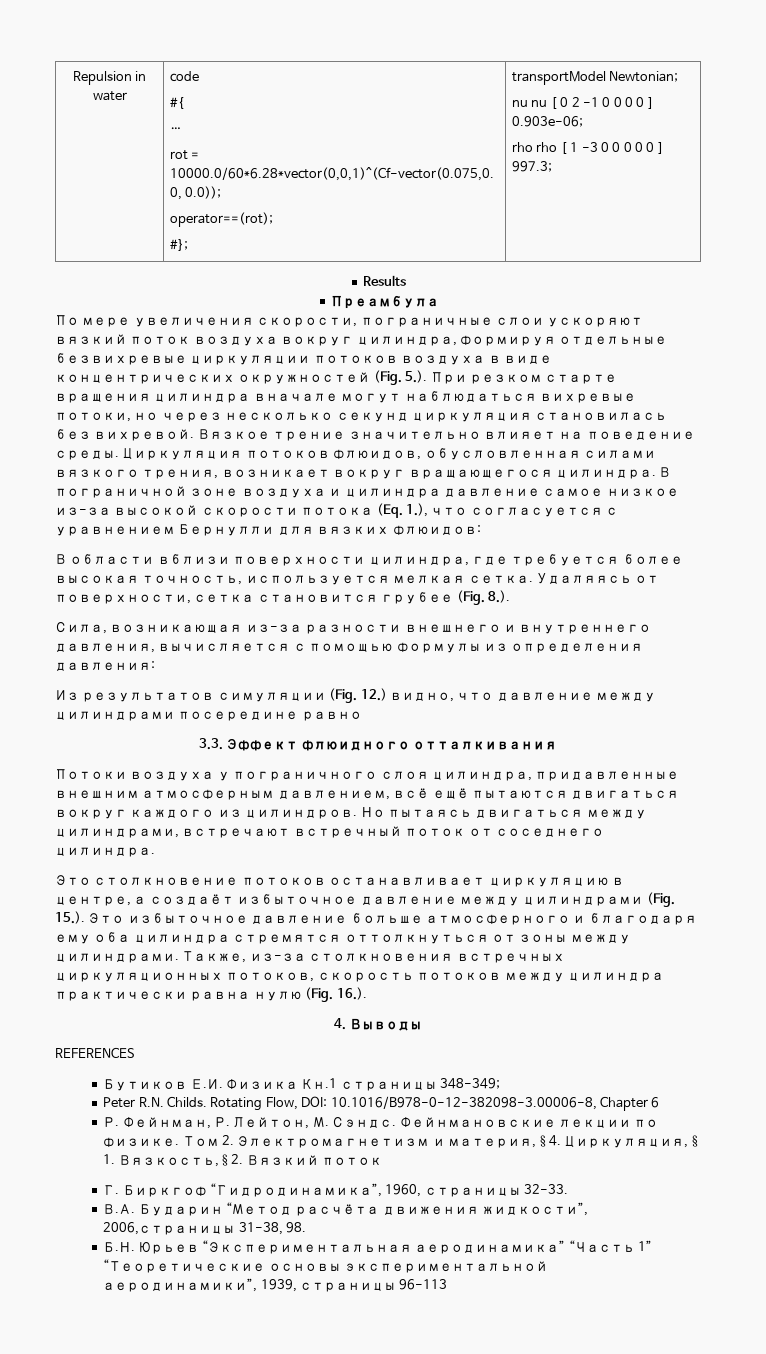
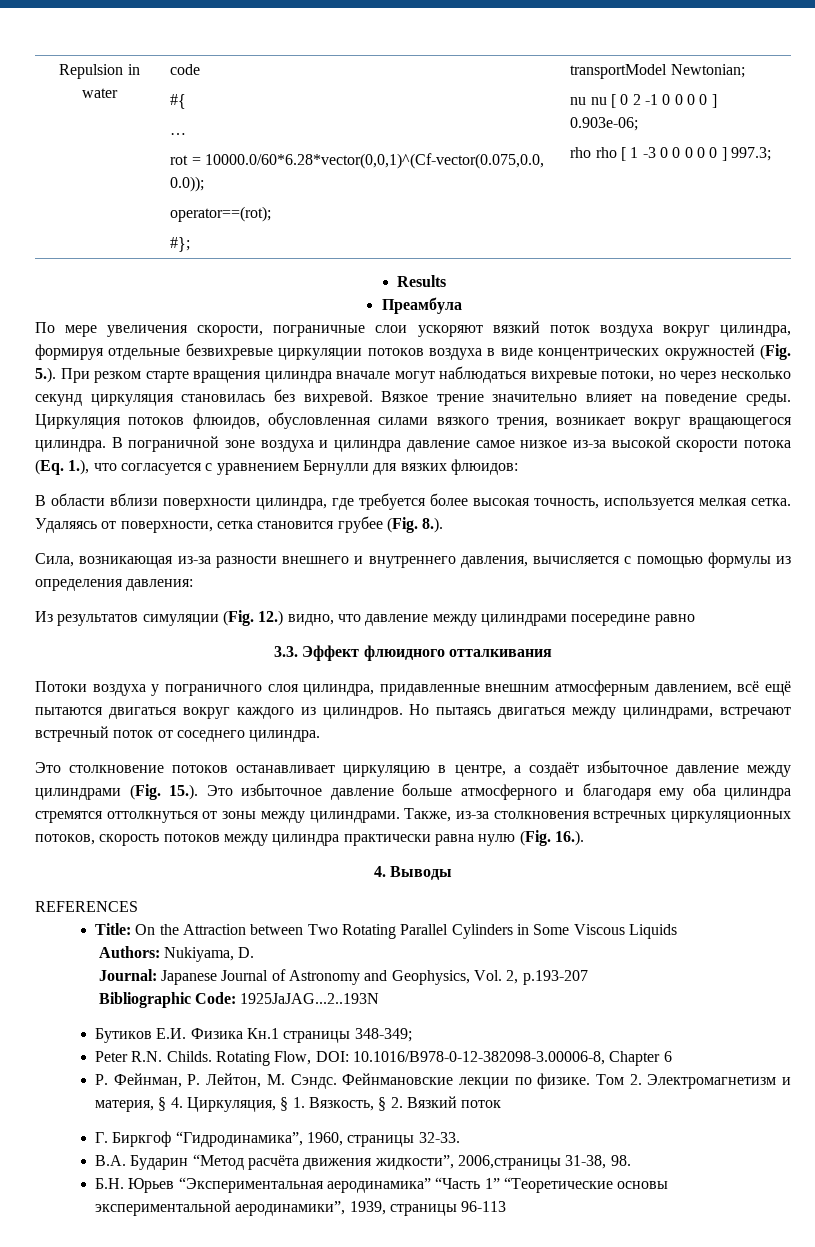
+ Title: On the Attraction between Two Rotating Parallel Cylinders in Some Viscous Liquids
+ Authors: Nukiyama, D.
+ Journal: Japanese Journal of Astronomy and Geophysics, Vol. 2, p.193-207
+ Bibliographic Code: 1925JaJAG...2..193N

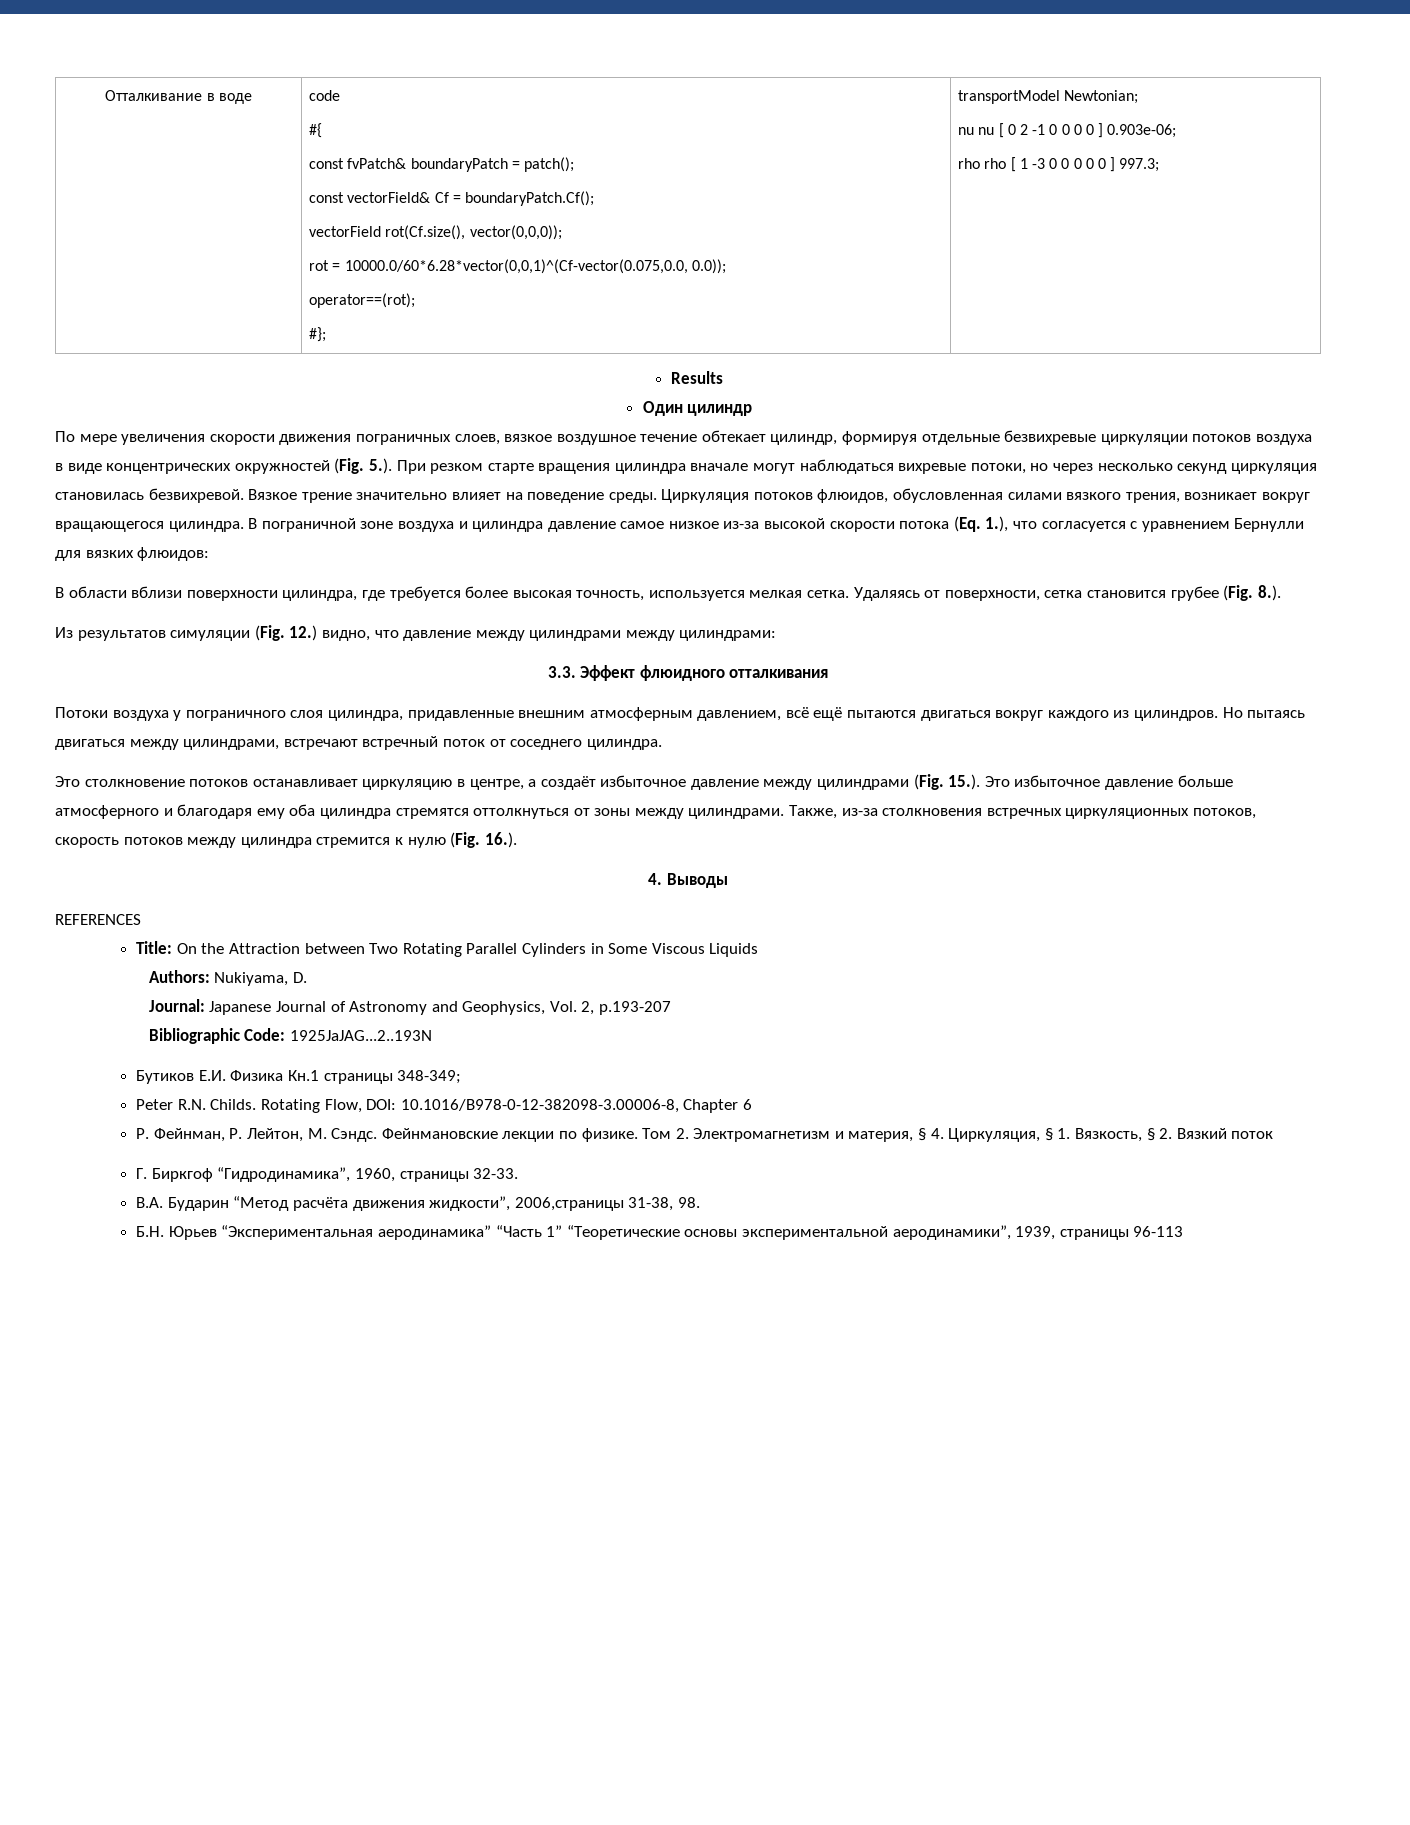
- Repulsion in water
+ Отталкивание в воде
- …
+ const fvPatch& boundaryPatch = patch();
+ const vectorField& Cf = boundaryPatch.Cf();
+ vectorField rot(Cf.size(), vector(0,0,0));
- Преамбула
+ Один цилиндр
- По мере увеличения скорости, пограничные слои ускоряют вязкий поток воздуха вокруг цилиндра, формируя отдельные безвихревые циркуляции потоков воздуха в виде концентрических окружностей (Fig. 5.). При резком старте вращения цилиндра вначале могут наблюдаться вихревые потоки, но через несколько секунд циркуляция становилась без вихревой.
+ По мере увеличения скорости движения пограничных слоев, вязкое воздушное течение обтекает цилиндр, формируя отдельные безвихревые циркуляции потоков воздуха в виде концентрических окружностей (Fig. 5.). При резком старте вращения цилиндра вначале могут наблюдаться вихревые потоки, но через несколько секунд циркуляция становилась безвихревой.
- Сила, возникающая из-за разности внешнего и внутреннего давления, вычисляется с помощью формулы из определения давления:
- Из результатов симуляции (Fig. 12.) видно, что давление между цилиндрами посередине равно
+ Из результатов симуляции (Fig. 12.) видно, что давление между цилиндрами между цилиндрами:
- Также, из-за столкновения встречных циркуляционных потоков, скорость потоков между цилиндра практически равна нулю (Fig. 16.).
+ Также, из-за столкновения встречных циркуляционных потоков, скорость потоков между цилиндра стремится к нулю (Fig. 16.).

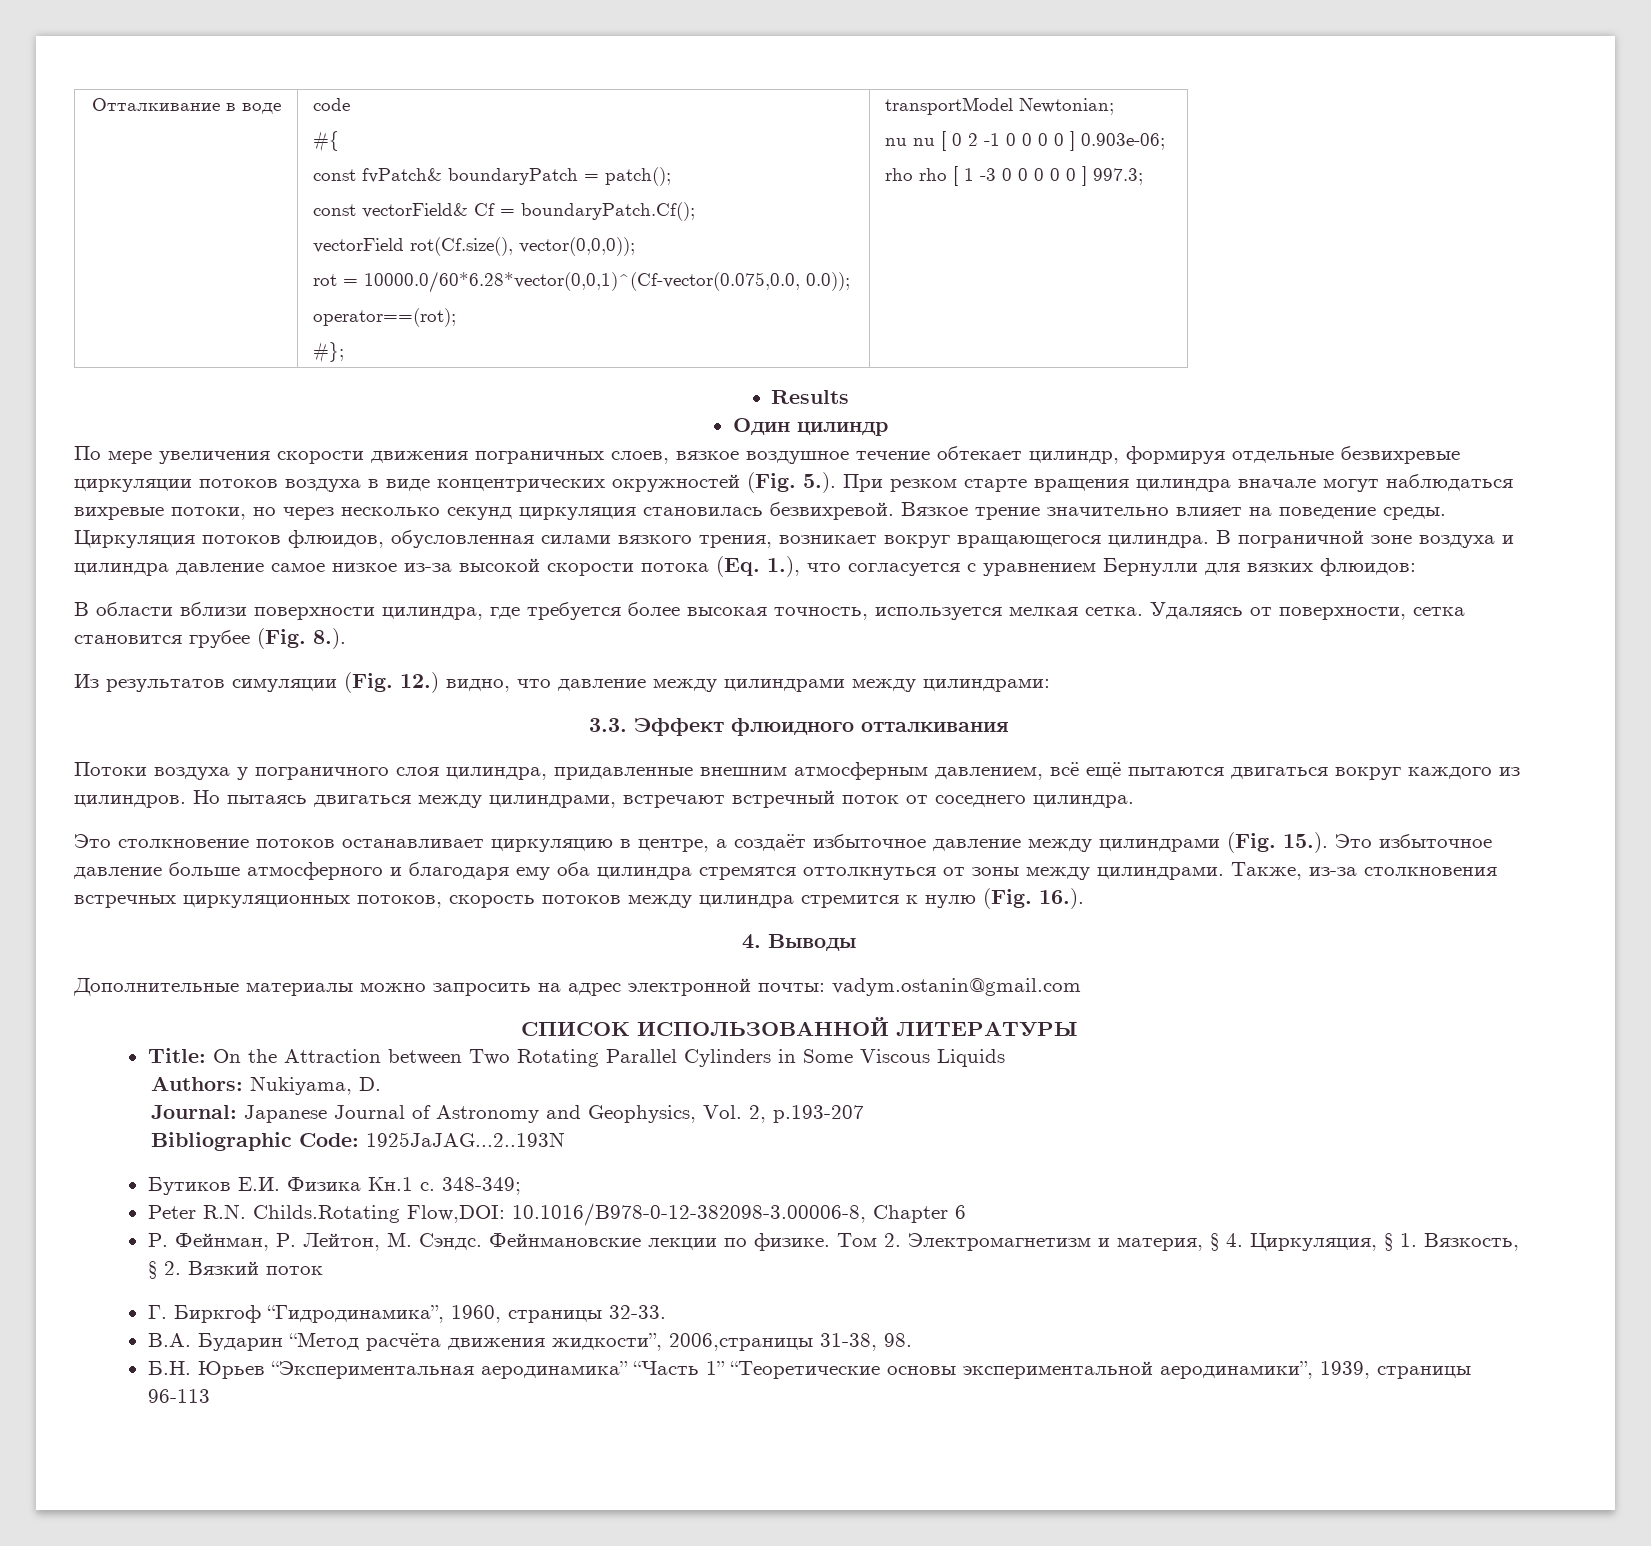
- REFERENCES
+ Дополнительные материалы можно запросить на адрес электронной почты: vadym.ostanin@gmail.com
+ СПИСОК ИСПОЛЬЗОВАННОЙ ЛИТЕРАТУРЫ
- Бутиков Е.И. Физика Кн.1 страницы 348-349;
+ Бутиков Е.И. Физика Кн.1 с. 348-349;
- Peter R.N. Childs. Rotating Flow, DOI: 10.1016/B978-0-12-382098-3.00006-8, Chapter 6
+ Peter R.N. Childs.Rotating Flow,DOI: 10.1016/B978-0-12-382098-3.00006-8, Chapter 6

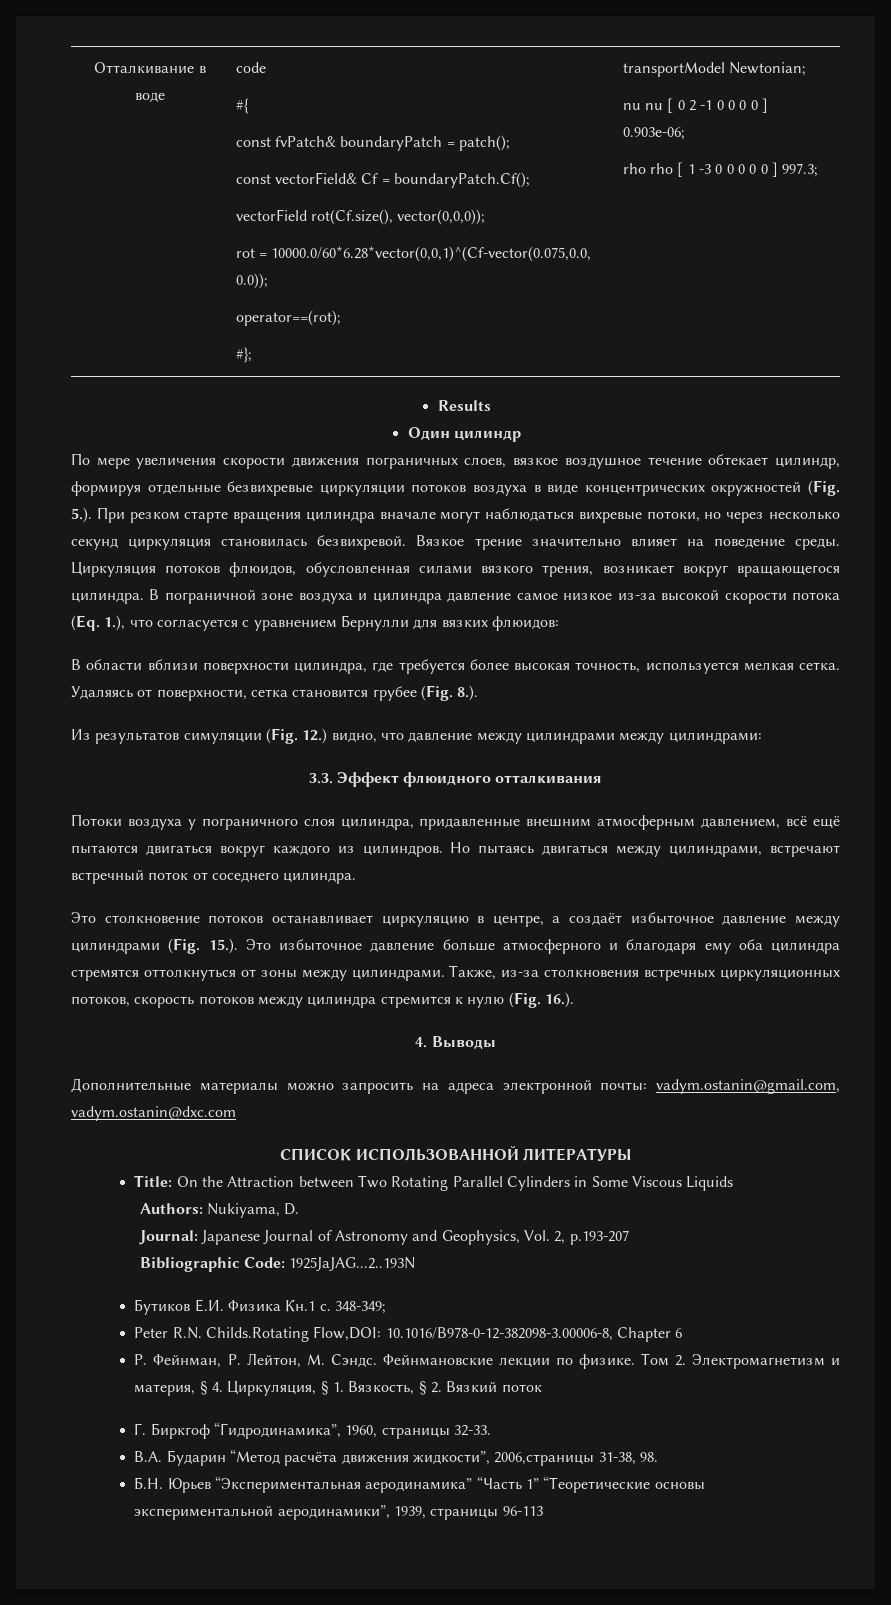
- Дополнительные материалы можно запросить на адрес электронной почты: vadym.ostanin@gmail.com
+ Дополнительные материалы можно запросить на адреса электронной почты: vadym.ostanin@gmail.com, vadym.ostanin@dxc.com

